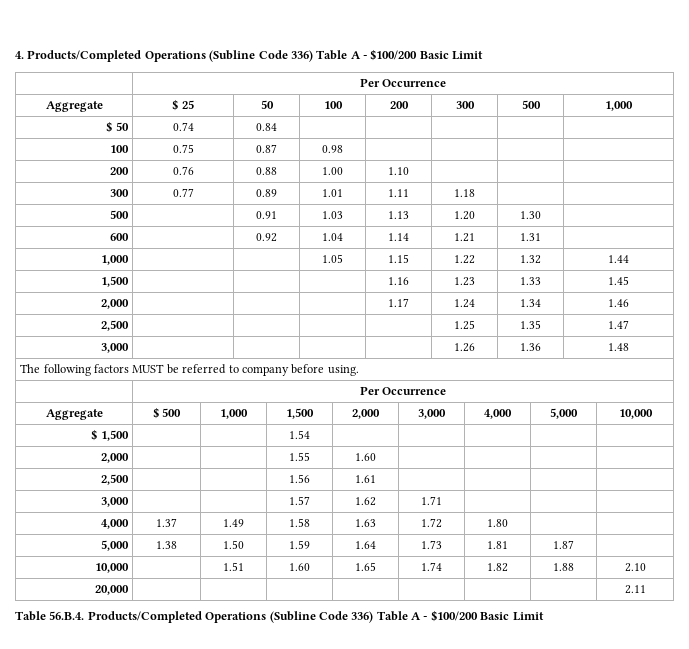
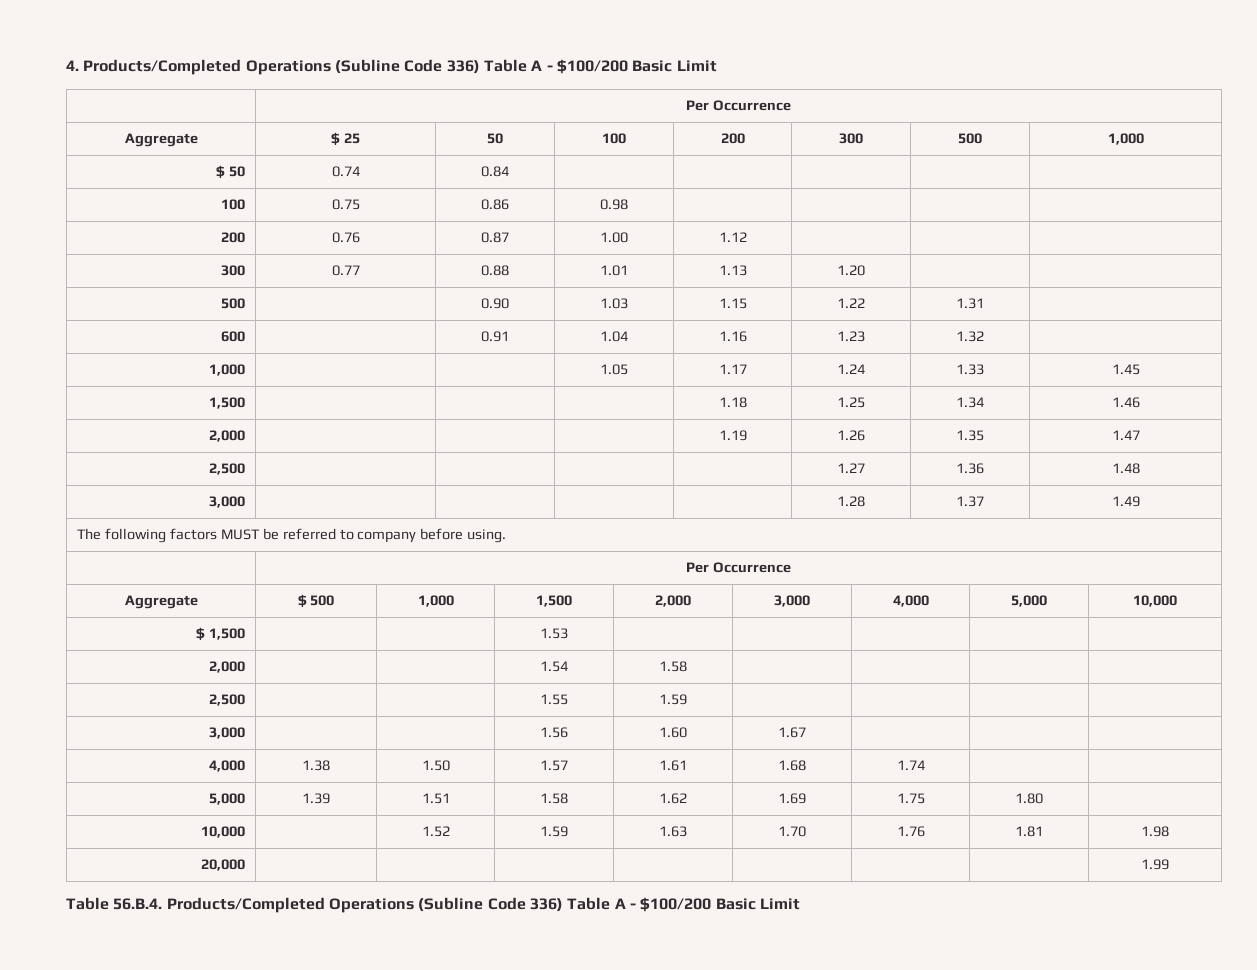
- 100 | 0.75 | 0.87 | 0.98 | | | |
+ 100 | 0.75 | 0.86 | 0.98 | | | |
- 200 | 0.76 | 0.88 | 1.00 | 1.10 | | |
+ 200 | 0.76 | 0.87 | 1.00 | 1.12 | | |
- 300 | 0.77 | 0.89 | 1.01 | 1.11 | 1.18 | |
+ 300 | 0.77 | 0.88 | 1.01 | 1.13 | 1.20 | |
- 500 | | 0.91 | 1.03 | 1.13 | 1.20 | 1.30 |
+ 500 | | 0.90 | 1.03 | 1.15 | 1.22 | 1.31 |
- 600 | | 0.92 | 1.04 | 1.14 | 1.21 | 1.31 |
+ 600 | | 0.91 | 1.04 | 1.16 | 1.23 | 1.32 |
- 1,000 | | | 1.05 | 1.15 | 1.22 | 1.32 | 1.44
- 1,500 | | | | 1.16 | 1.23 | 1.33 | 1.45
- 2,000 | | | | 1.17 | 1.24 | 1.34 | 1.46
- 2,500 | | | | | 1.25 | 1.35 | 1.47
- 3,000 | | | | | 1.26 | 1.36 | 1.48
+ 1,000 | | | 1.05 | 1.17 | 1.24 | 1.33 | 1.45
+ 1,500 | | | | 1.18 | 1.25 | 1.34 | 1.46
+ 2,000 | | | | 1.19 | 1.26 | 1.35 | 1.47
+ 2,500 | | | | | 1.27 | 1.36 | 1.48
+ 3,000 | | | | | 1.28 | 1.37 | 1.49
- $ 1,500 | | | 1.54 | | | | |
- 2,000 | | | 1.55 | 1.60 | | | |
- 2,500 | | | 1.56 | 1.61 | | | |
- 3,000 | | | 1.57 | 1.62 | 1.71 | | |
- 4,000 | 1.37 | 1.49 | 1.58 | 1.63 | 1.72 | 1.80 | |
- 5,000 | 1.38 | 1.50 | 1.59 | 1.64 | 1.73 | 1.81 | 1.87 |
- 10,000 | | 1.51 | 1.60 | 1.65 | 1.74 | 1.82 | 1.88 | 2.10
+ $ 1,500 | | | 1.53 | | | | |
+ 2,000 | | | 1.54 | 1.58 | | | |
+ 2,500 | | | 1.55 | 1.59 | | | |
+ 3,000 | | | 1.56 | 1.60 | 1.67 | | |
+ 4,000 | 1.38 | 1.50 | 1.57 | 1.61 | 1.68 | 1.74 | |
+ 5,000 | 1.39 | 1.51 | 1.58 | 1.62 | 1.69 | 1.75 | 1.80 |
+ 10,000 | | 1.52 | 1.59 | 1.63 | 1.70 | 1.76 | 1.81 | 1.98
- 20,000 | | | | | | | | 2.11
+ 20,000 | | | | | | | | 1.99

